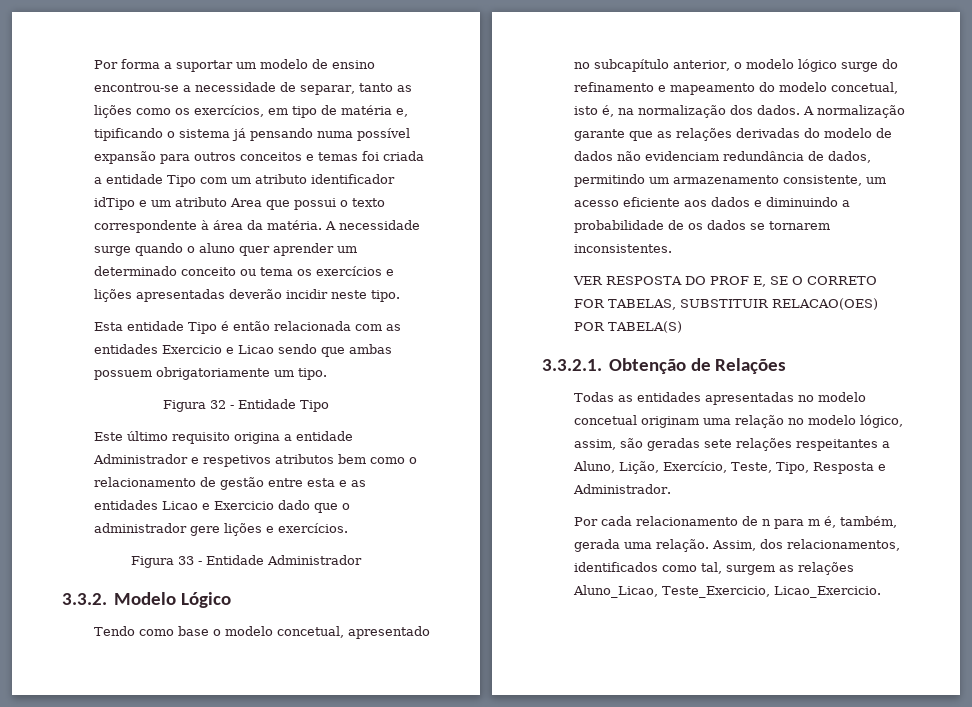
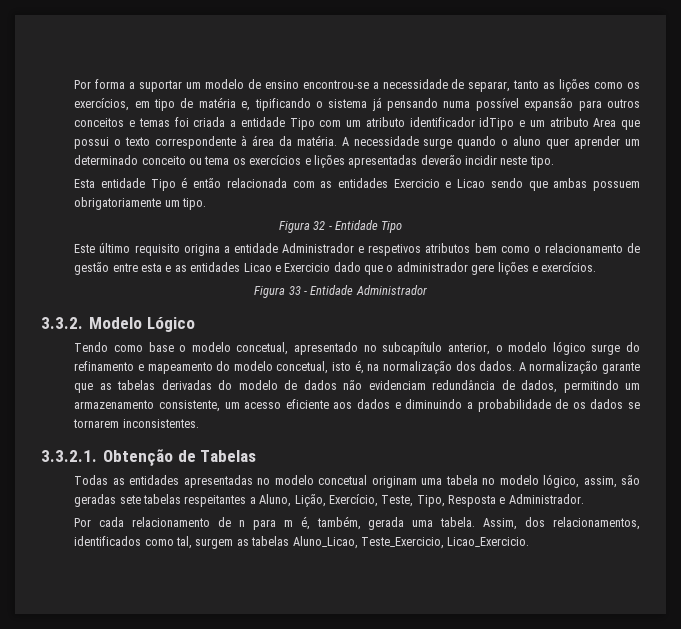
- A normalização garante que as relações derivadas do modelo de dados não evidenciam redundância de dados, permitindo um armazenamento consistente, um acesso eficiente aos dados e diminuindo a probabilidade de os dados se tornarem inconsistentes.
+ A normalização garante que as tabelas derivadas do modelo de dados não evidenciam redundância de dados, permitindo um armazenamento consistente, um acesso eficiente aos dados e diminuindo a probabilidade de os dados se tornarem inconsistentes.
- VER RESPOSTA DO PROF E, SE O CORRETO FOR TABELAS, SUBSTITUIR RELACAO(OES) POR TABELA(S)
- 3.3.2.1. Obtenção de Relações
+ 3.3.2.1. Obtenção de Tabelas
- Todas as entidades apresentadas no modelo concetual originam uma relação no modelo lógico, assim, são geradas sete relações respeitantes a Aluno, Lição, Exercício, Teste, Tipo, Resposta e Administrador.
+ Todas as entidades apresentadas no modelo concetual originam uma tabela no modelo lógico, assim, são geradas sete tabelas respeitantes a Aluno, Lição, Exercício, Teste, Tipo, Resposta e Administrador.
- Por cada relacionamento de n para m é, também, gerada uma relação.
+ Por cada relacionamento de n para m é, também, gerada uma tabela.
- Assim, dos relacionamentos, identificados como tal, surgem as relações Aluno_Licao, Teste_Exercicio, Licao_Exercicio.
+ Assim, dos relacionamentos, identificados como tal, surgem as tabelas Aluno_Licao, Teste_Exercicio, Licao_Exercicio.

